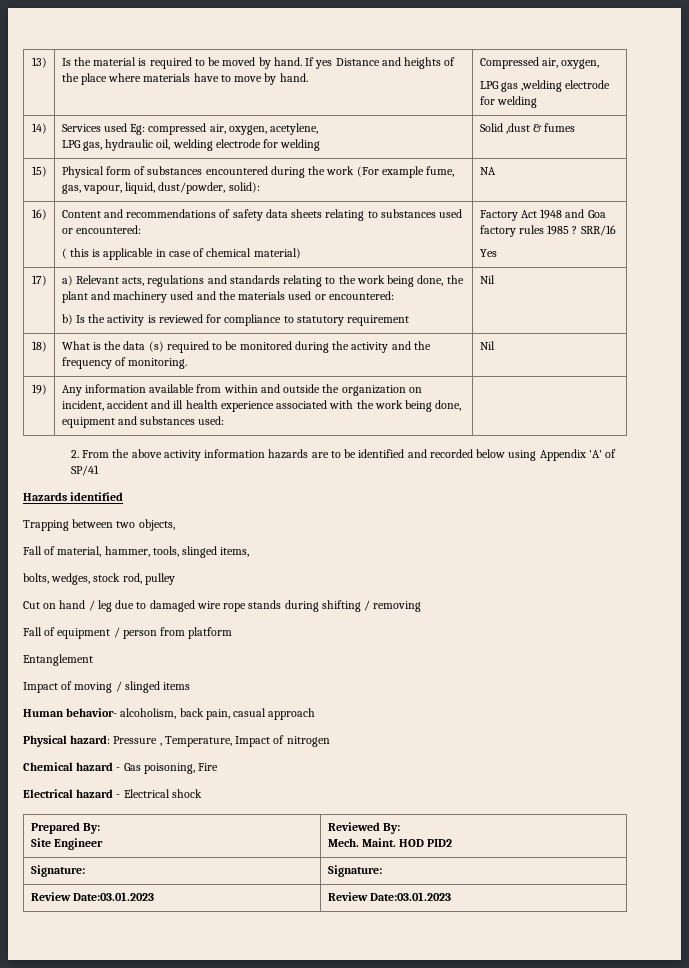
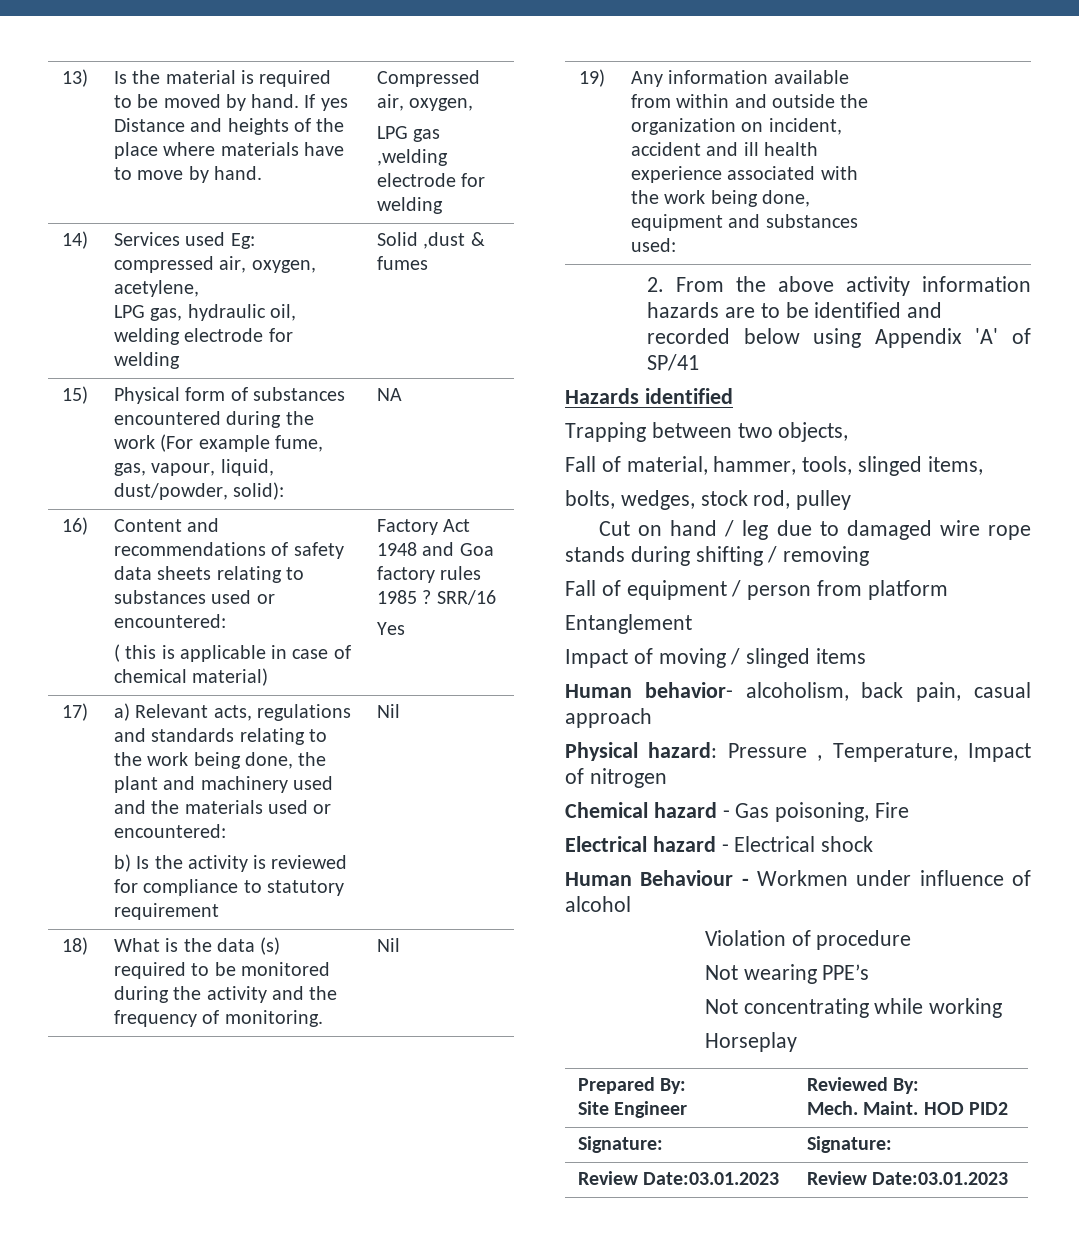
+ Human Behaviour - Workmen under influence of alcohol
+ Violation of procedure
+ Not wearing PPE’s
+ Not concentrating while working
+ Horseplay

